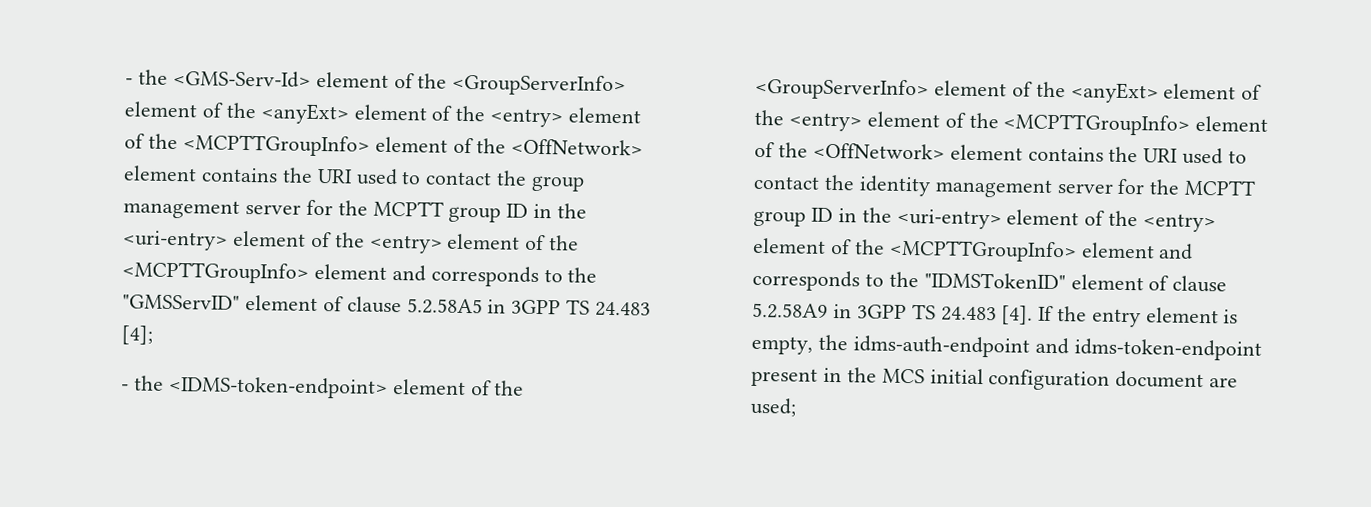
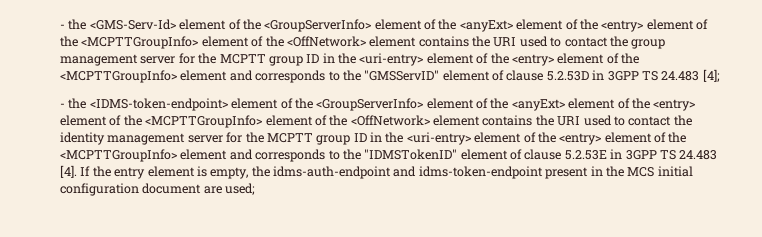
- - the <GMS-Serv-Id> element of the <GroupServerInfo> element of the <anyExt> element of the <entry> element of the <MCPTTGroupInfo> element of the <OffNetwork> element contains the URI used to contact the group management server for the MCPTT group ID in the <uri-entry> element of the <entry> element of the <MCPTTGroupInfo> element and corresponds to the "GMSServID" element of clause 5.2.58A5 in 3GPP TS 24.483 [4];
+ - the <GMS-Serv-Id> element of the <GroupServerInfo> element of the <anyExt> element of the <entry> element of the <MCPTTGroupInfo> element of the <OffNetwork> element contains the URI used to contact the group management server for the MCPTT group ID in the <uri-entry> element of the <entry> element of the <MCPTTGroupInfo> element and corresponds to the "GMSServID" element of clause 5.2.53D in 3GPP TS 24.483 [4];
- - the <IDMS-token-endpoint> element of the <GroupServerInfo> element of the <anyExt> element of the <entry> element of the <MCPTTGroupInfo> element of the <OffNetwork> element contains the URI used to contact the identity management server for the MCPTT group ID in the <uri-entry> element of the <entry> element of the <MCPTTGroupInfo> element and corresponds to the "IDMSTokenID" element of clause 5.2.58A9 in 3GPP TS 24.483 [4].
+ - the <IDMS-token-endpoint> element of the <GroupServerInfo> element of the <anyExt> element of the <entry> element of the <MCPTTGroupInfo> element of the <OffNetwork> element contains the URI used to contact the identity management server for the MCPTT group ID in the <uri-entry> element of the <entry> element of the <MCPTTGroupInfo> element and corresponds to the "IDMSTokenID" element of clause 5.2.53E in 3GPP TS 24.483 [4].

